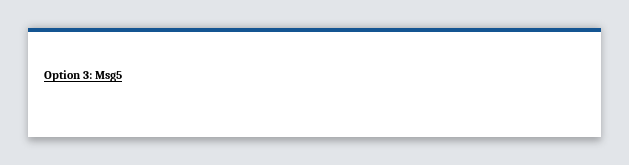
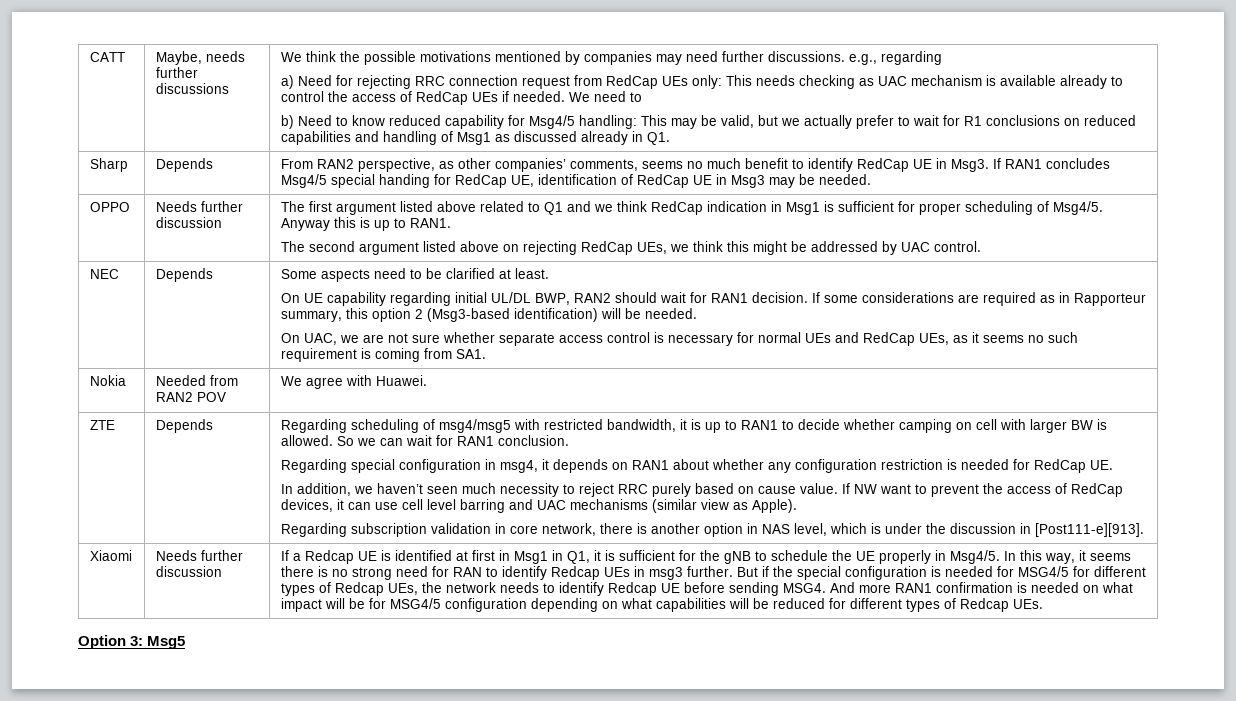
+ CATT | Maybe, needs further discussions | We think the possible motivations mentioned by companies may need further discussions. e.g., regarding
+ a) Need for rejecting RRC connection request from RedCap UEs only: This needs checking as UAC mechanism is available already to control the access of RedCap UEs if needed. We need to
+ b) Need to know reduced capability for Msg4/5 handling: This may be valid, but we actually prefer to wait for R1 conclusions on reduced capabilities and handling of Msg1 as discussed already in Q1.
+ Sharp | Depends | From RAN2 perspective, as other companies’ comments, seems no much benefit to identify RedCap UE in Msg3. If RAN1 concludes Msg4/5 special handing for RedCap UE, identification of RedCap UE in Msg3 may be needed.
+ OPPO | Needs further discussion | The first argument listed above related to Q1 and we think RedCap indication in Msg1 is sufficient for proper scheduling of Msg4/5. Anyway this is up to RAN1.
+ The second argument listed above on rejecting RedCap UEs, we think this might be addressed by UAC control.
+ NEC | Depends | Some aspects need to be clarified at least.
+ On UE capability regarding initial UL/DL BWP, RAN2 should wait for RAN1 decision. If some considerations are required as in Rapporteur summary, this option 2 (Msg3-based identification) will be needed.
+ On UAC, we are not sure whether separate access control is necessary for normal UEs and RedCap UEs, as it seems no such requirement is coming from SA1.
+ Nokia | Needed from RAN2 POV | We agree with Huawei.
+ ZTE | Depends | Regarding scheduling of msg4/msg5 with restricted bandwidth, it is up to RAN1 to decide whether camping on cell with larger BW is allowed. So we can wait for RAN1 conclusion.
+ Regarding special configuration in msg4, it depends on RAN1 about whether any configuration restriction is needed for RedCap UE.
+ In addition, we haven’t seen much necessity to reject RRC purely based on cause value. If NW want to prevent the access of RedCap devices, it can use cell level barring and UAC mechanisms (similar view as Apple).
+ Regarding subscription validation in core network, there is another option in NAS level, which is under the discussion in [Post111-e][913].
+ Xiaomi | Needs further discussion | If a Redcap UE is identified at first in Msg1 in Q1, it is sufficient for the gNB to schedule the UE properly in Msg4/5. In this way, it seems there is no strong need for RAN to identify Redcap UEs in msg3 further. But if the special configuration is needed for MSG4/5 for different types of Redcap UEs, the network needs to identify Redcap UE before sending MSG4. And more RAN1 confirmation is needed on what impact will be for MSG4/5 configuration depending on what capabilities will be reduced for different types of Redcap UEs.

